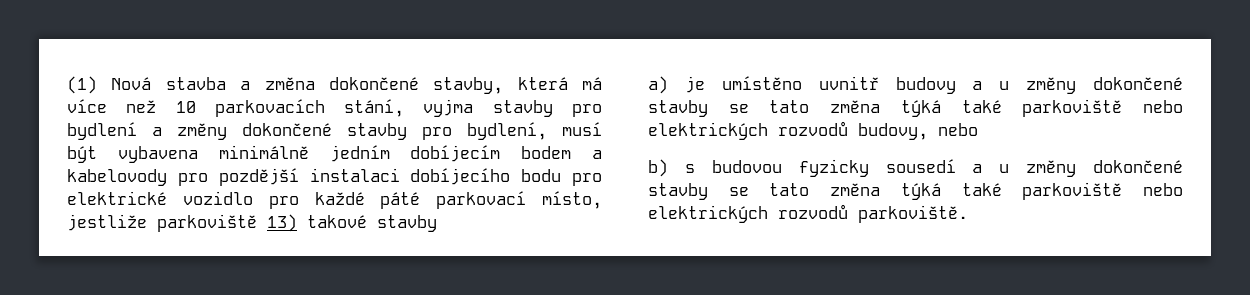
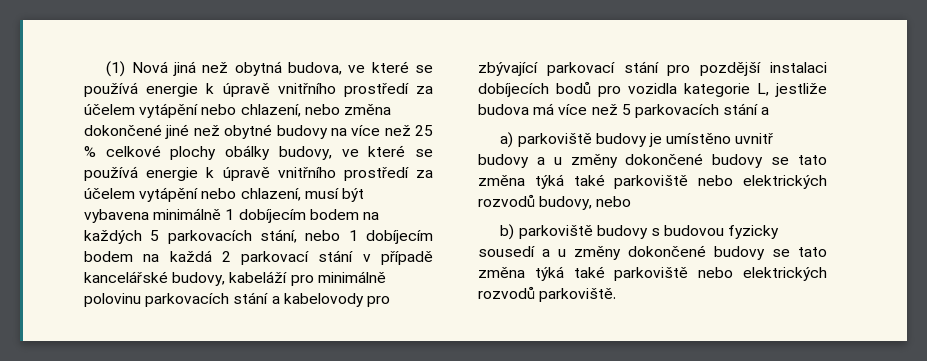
- (1) Nová stavba a změna dokončené stavby, která má více než 10 parkovacích stání, vyjma stavby pro bydlení a změny dokončené stavby pro bydlení, musí být vybavena minimálně jedním dobíjecím bodem a kabelovody pro pozdější instalaci dobíjecího bodu pro elektrické vozidlo pro každé páté parkovací místo, jestliže parkoviště 13) takové stavby
+ (1) Nová jiná než obytná budova, ve které se používá energie k úpravě vnitřního prostředí za účelem vytápění nebo chlazení, nebo změna dokončené jiné než obytné budovy na více než 25 % celkové plochy obálky budovy, ve které se používá energie k úpravě vnitřního prostředí za účelem vytápění nebo chlazení, musí být vybavena minimálně 1 dobíjecím bodem na každých 5 parkovacích stání, nebo 1 dobíjecím bodem na každá 2 parkovací stání v případě kancelářské budovy, kabeláží pro minimálně polovinu parkovacích stání a kabelovody pro zbývající parkovací stání pro pozdější instalaci dobíjecích bodů pro vozidla kategorie L, jestliže budova má více než 5 parkovacích stání a
- a) je umístěno uvnitř budovy a u změny dokončené stavby se tato změna týká také parkoviště nebo elektrických rozvodů budovy, nebo
+ a) parkoviště budovy je umístěno uvnitř budovy a u změny dokončené budovy se tato změna týká také parkoviště nebo elektrických rozvodů budovy, nebo
- b) s budovou fyzicky sousedí a u změny dokončené stavby se tato změna týká také parkoviště nebo elektrických rozvodů parkoviště.
+ b) parkoviště budovy s budovou fyzicky sousedí a u změny dokončené budovy se tato změna týká také parkoviště nebo elektrických rozvodů parkoviště.

